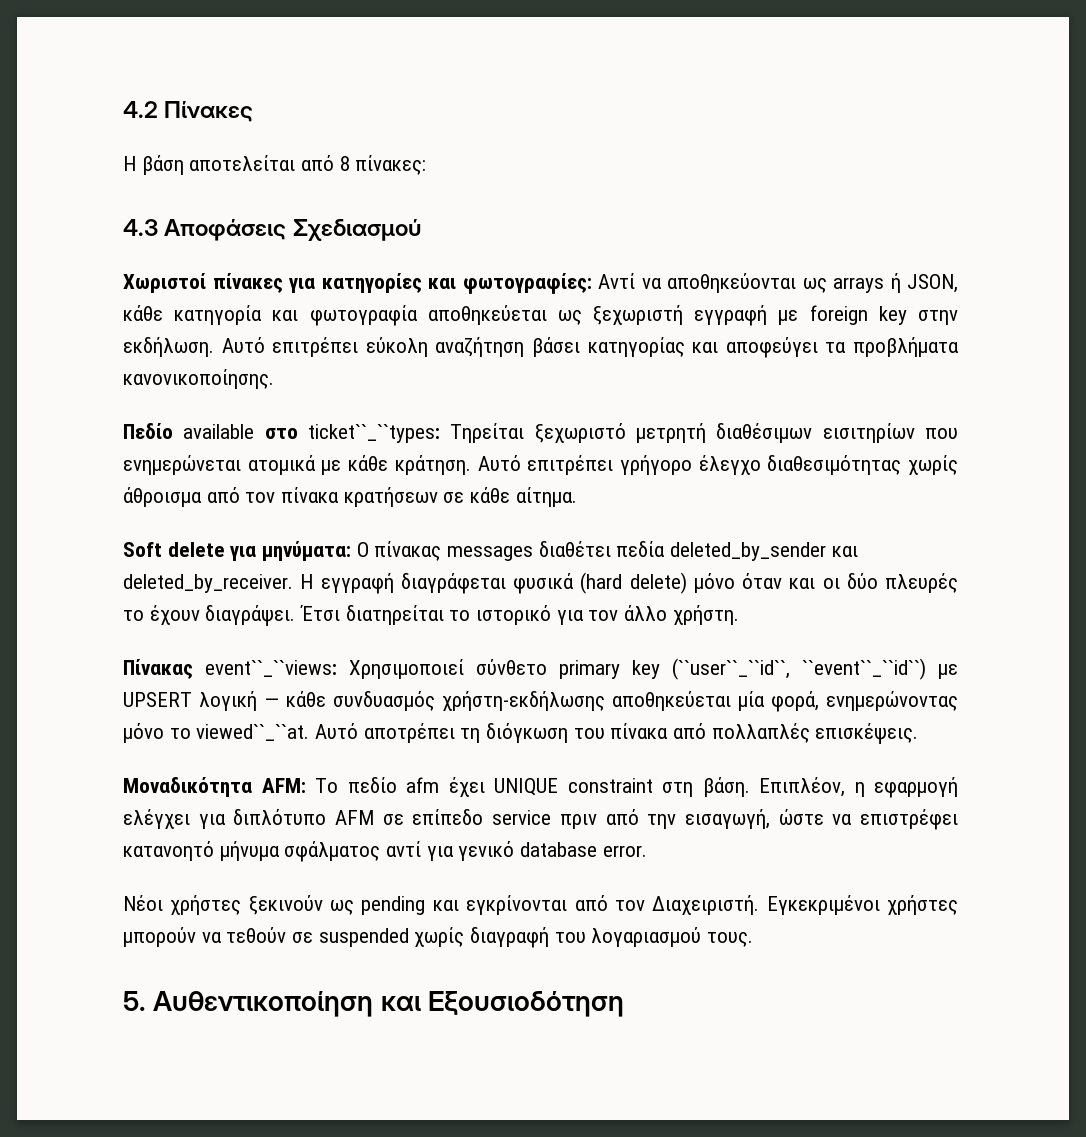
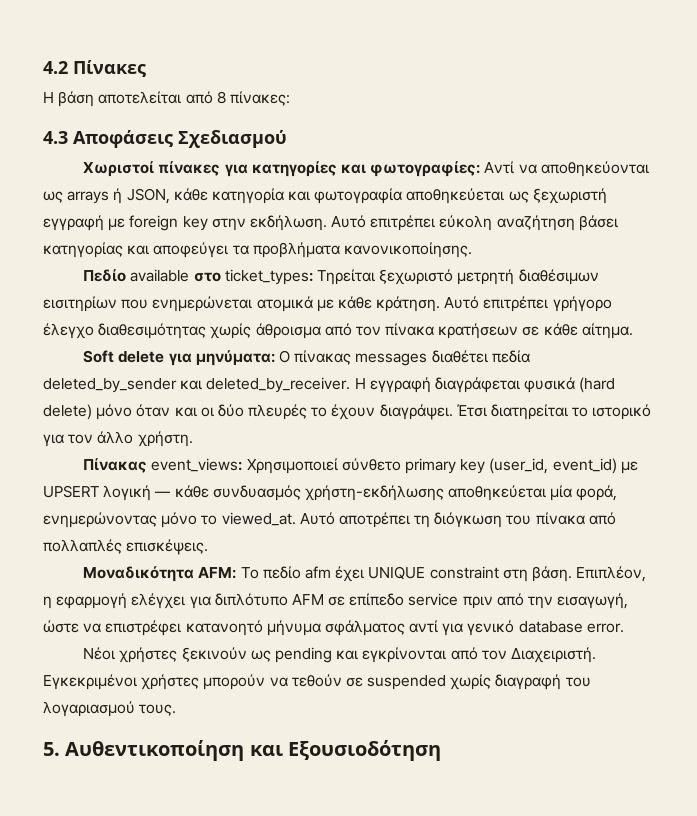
- Πεδίο available στο ticket``_``types: Τηρείται ξεχωριστό μετρητή διαθέσιμων εισιτηρίων που ενημερώνεται ατομικά με κάθε κράτηση.
+ Πεδίο available στο ticket_types: Τηρείται ξεχωριστό μετρητή διαθέσιμων εισιτηρίων που ενημερώνεται ατομικά με κάθε κράτηση.
- Πίνακας event``_``views: Χρησιμοποιεί σύνθετο primary key (``user``_``id``, ``event``_``id``) με UPSERT λογική — κάθε συνδυασμός χρήστη-εκδήλωσης αποθηκεύεται μία φορά, ενημερώνοντας μόνο το viewed``_``at.
+ Πίνακας event_views: Χρησιμοποιεί σύνθετο primary key (user_id, event_id) με UPSERT λογική — κάθε συνδυασμός χρήστη-εκδήλωσης αποθηκεύεται μία φορά, ενημερώνοντας μόνο το viewed_at.

